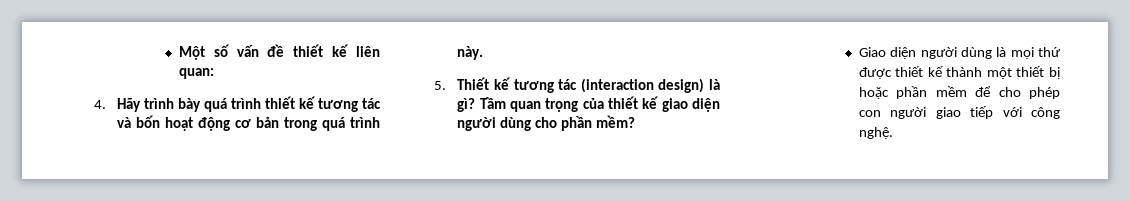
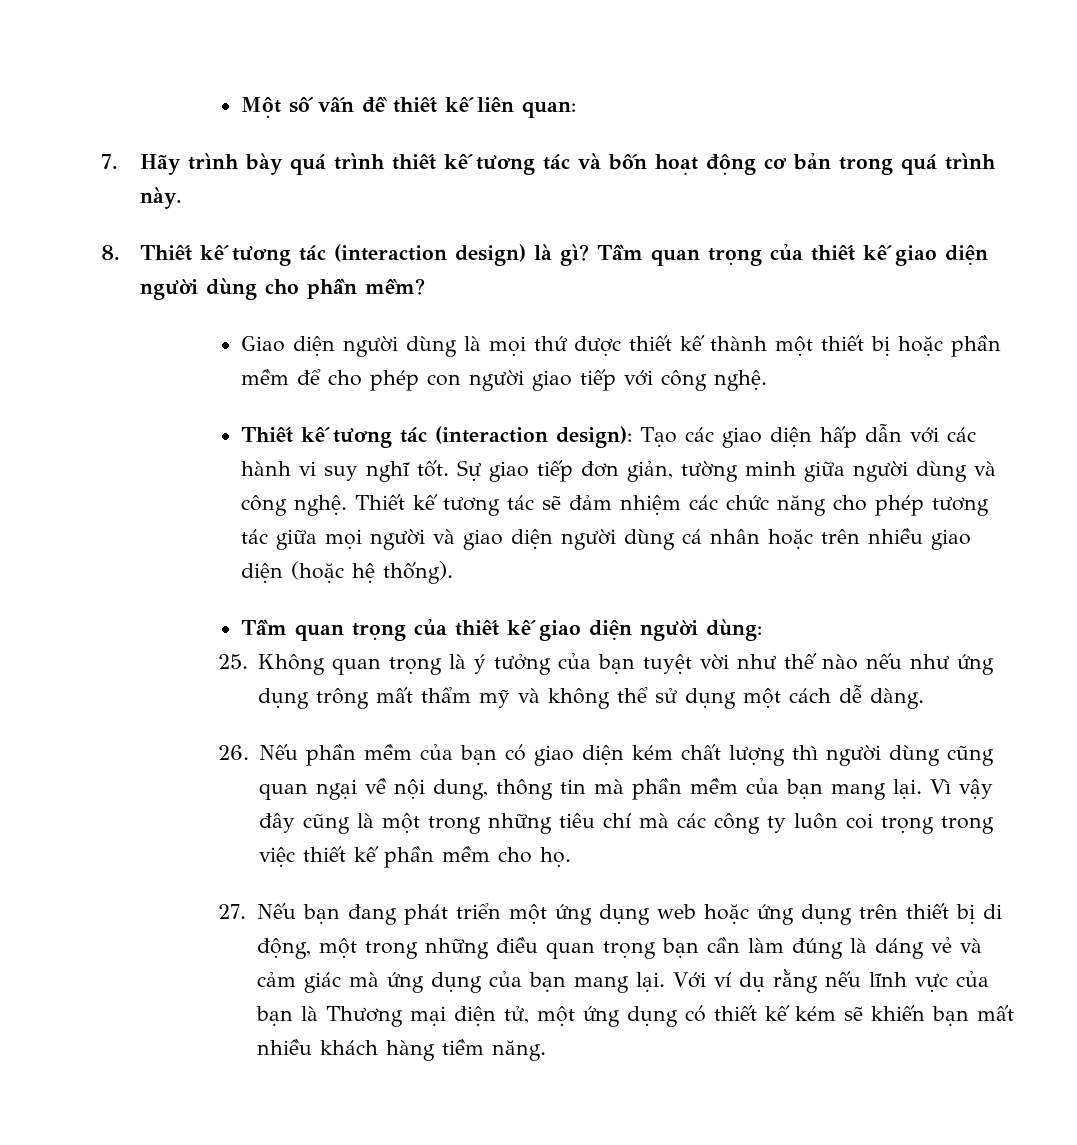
- 4. Hãy trình bày quá trình thiết kế tương tác và bốn hoạt động cơ bản trong quá trình này.
+ 7. Hãy trình bày quá trình thiết kế tương tác và bốn hoạt động cơ bản trong quá trình này.
- 5. Thiết kế tương tác (interaction design) là gì?
+ 8. Thiết kế tương tác (interaction design) là gì?
+ Thiết kế tương tác (interaction design): Tạo các giao diện hấp dẫn với các hành vi suy nghĩ tốt. Sự giao tiếp đơn giản, tường minh giữa người dùng và công nghệ. Thiết kế tương tác sẽ đảm nhiệm các chức năng cho phép tương tác giữa mọi người và giao diện người dùng cá nhân hoặc trên nhiều giao diện (hoặc hệ thống).
+ Tầm quan trọng của thiết kế giao diện người dùng:
+ 25. Không quan trọng là ý tưởng của bạn tuyệt vời như thế nào nếu như ứng dụng trông mất thẩm mỹ và không thể sử dụng một cách dễ dàng.
+ 26. Nếu phần mềm của bạn có giao diện kém chất lượng thì người dùng cũng quan ngại về nội dung, thông tin mà phần mềm của bạn mang lại. Vì vậy đây cũng là một trong những tiêu chí mà các công ty luôn coi trọng trong việc thiết kế phần mềm cho họ.
+ 27. Nếu bạn đang phát triển một ứng dụng web hoặc ứng dụng trên thiết bị di động, một trong những điều quan trọng bạn cần làm đúng là dáng vẻ và cảm giác mà ứng dụng của bạn mang lại. Với ví dụ rằng nếu lĩnh vực của bạn là Thương mại điện tử, một ứng dụng có thiết kế kém sẽ khiến bạn mất nhiều khách hàng tiềm năng.

